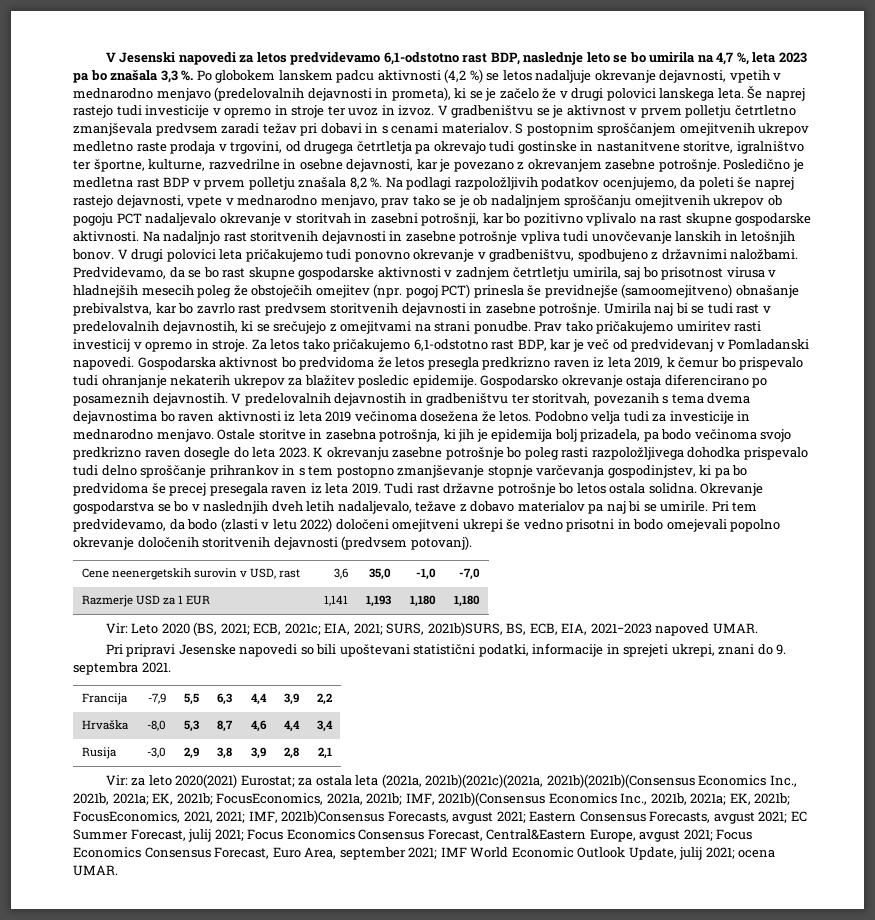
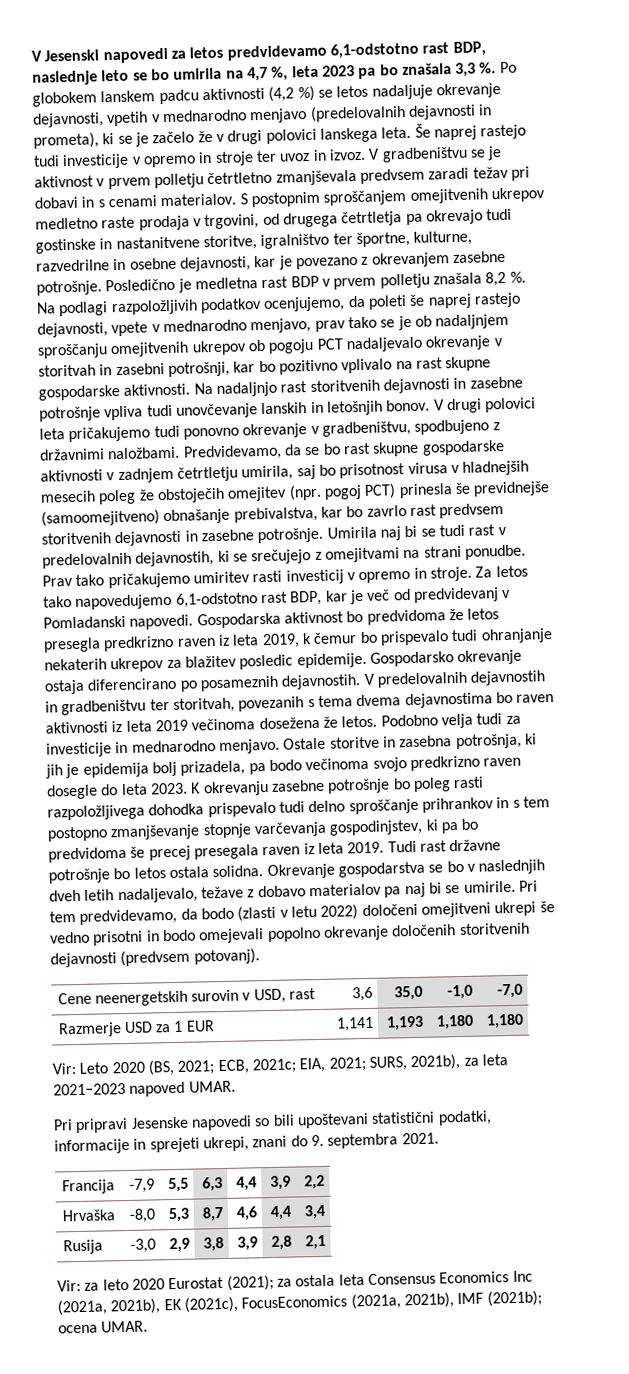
- Za letos tako pričakujemo 6,1-odstotno rast BDP, kar je več od predvidevanj v Pomladanski napovedi.
+ Za letos tako napovedujemo 6,1-odstotno rast BDP, kar je več od predvidevanj v Pomladanski napovedi.
- Vir: Leto 2020 (BS, 2021; ECB, 2021c; EIA, 2021; SURS, 2021b)SURS, BS, ECB, EIA, 2021−2023 napoved UMAR.
+ Vir: Leto 2020 (BS, 2021; ECB, 2021c; EIA, 2021; SURS, 2021b), za leta 2021−2023 napoved UMAR.
- Vir: za leto 2020(2021) Eurostat; za ostala leta (2021a, 2021b)(2021c)(2021a, 2021b)(2021b)(Consensus Economics Inc., 2021b, 2021a; EK, 2021b; FocusEconomics, 2021a, 2021b; IMF, 2021b)(Consensus Economics Inc., 2021b, 2021a; EK, 2021b; FocusEconomics, 2021, 2021; IMF, 2021b)Consensus Forecasts, avgust 2021; Eastern Consensus Forecasts, avgust 2021; EC Summer Forecast, julij 2021; Focus Economics Consensus Forecast, Central&Eastern Europe, avgust 2021; Focus Economics Consensus Forecast, Euro Area, september 2021; IMF World Economic Outlook Update, julij 2021; ocena UMAR.
+ Vir: za leto 2020 Eurostat (2021); za ostala leta Consensus Economics Inc (2021a, 2021b), EK (2021c), FocusEconomics (2021a, 2021b), IMF (2021b); ocena UMAR.

